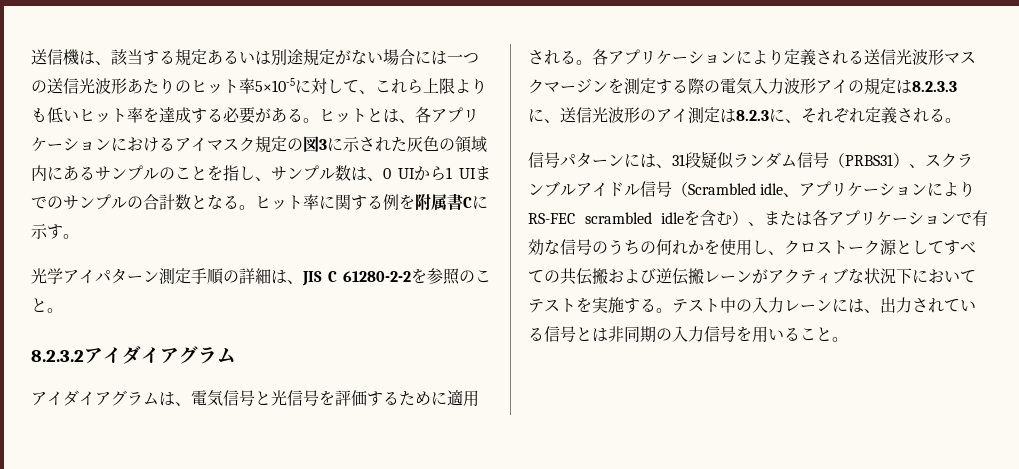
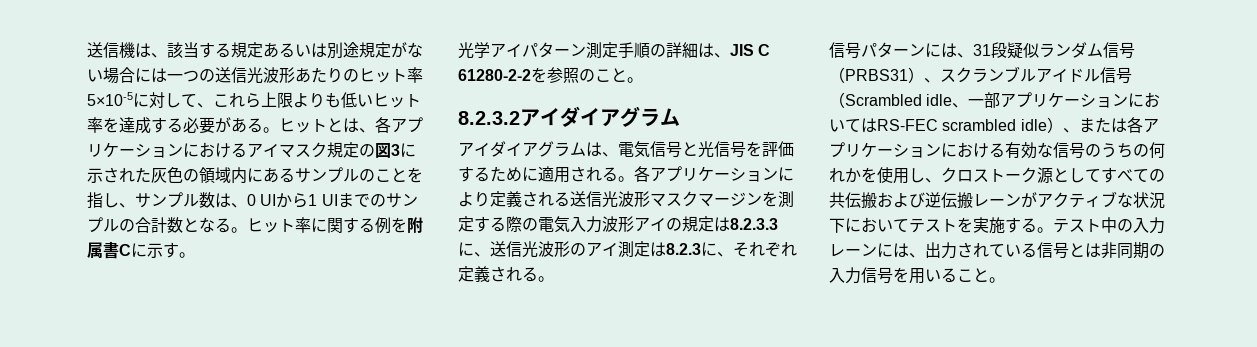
- 信号パターンには、31段疑似ランダム信号（PRBS31）、スクランブルアイドル信号（Scrambled idle、アプリケーションによりRS-FEC scrambled idleを含む）、または各アプリケーションで有効な信号のうちの何れかを使用し、クロストーク源としてすべての共伝搬および逆伝搬レーンがアクティブな状況下においてテストを実施する。
+ 信号パターンには、31段疑似ランダム信号（PRBS31）、スクランブルアイドル信号（Scrambled idle、一部アプリケーションにおいてはRS-FEC scrambled idle）、または各アプリケーションにおける有効な信号のうちの何れかを使用し、クロストーク源としてすべての共伝搬および逆伝搬レーンがアクティブな状況下においてテストを実施する。

